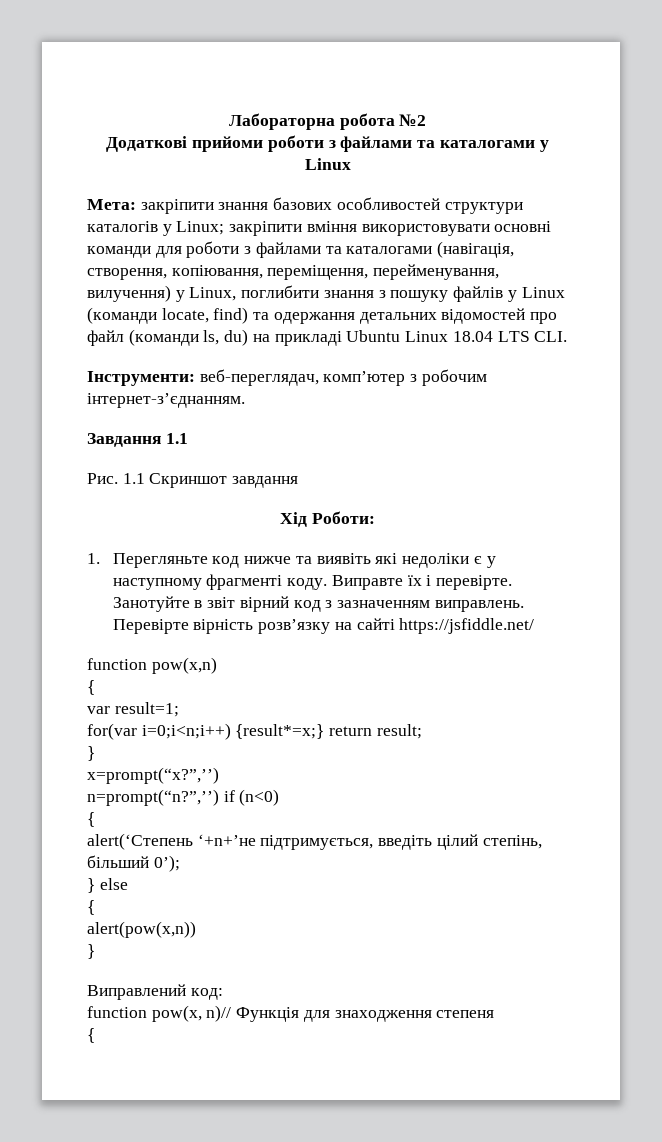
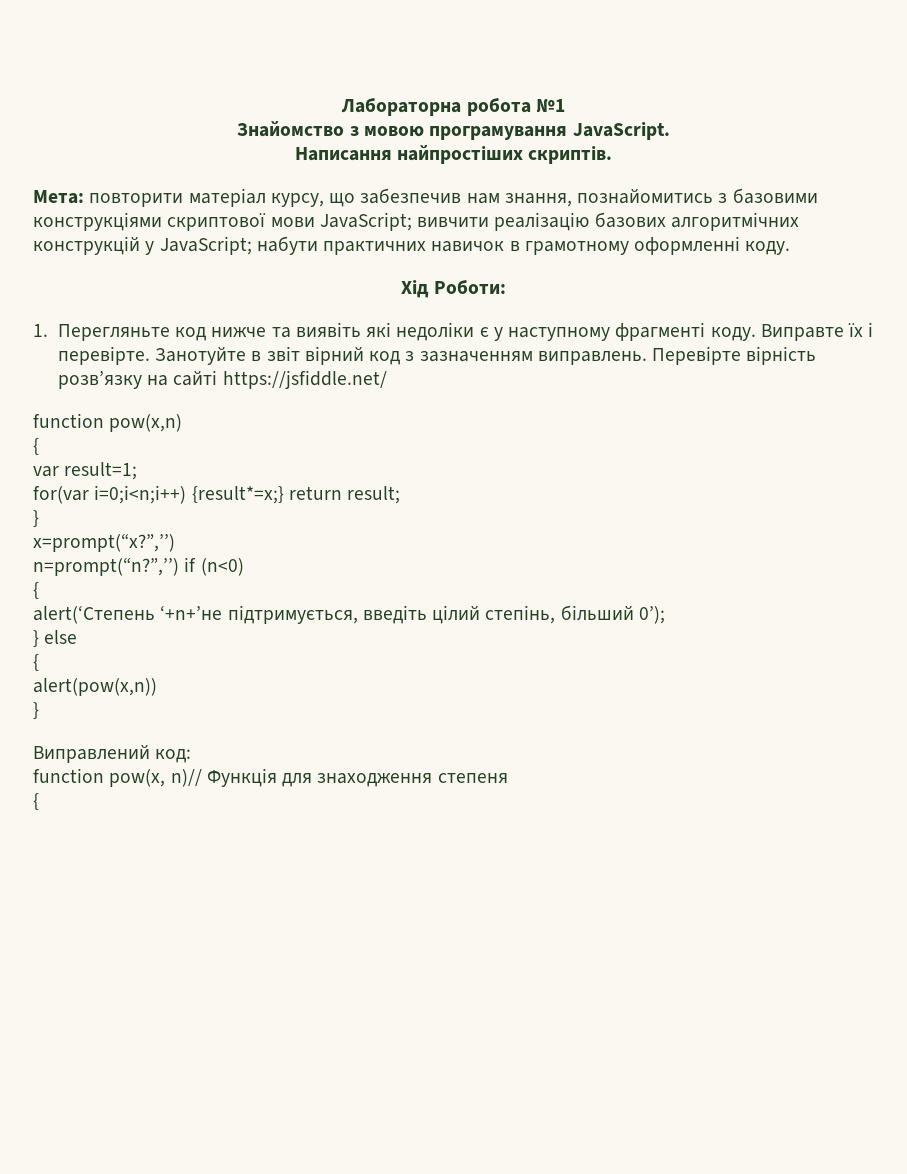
- Лабораторна робота №2
- Додаткові прийоми роботи з файлами та каталогами у Linux
- Мета: закріпити знання базових особливостей структури каталогів у Linux; закріпити вміння використовувати основні команди для роботи з файлами та каталогами (навігація, створення, копіювання, переміщення, перейменування, вилучення) у Linux, поглибити знання з пошуку файлів у Linux (команди locate, find) та одержання детальних відомостей про файл (команди ls, du) на прикладі Ubuntu Linux 18.04 LTS CLI.
- Інструменти: веб-переглядач, комп’ютер з робочим інтернет-з’єднанням.
- Завдання 1.1
- Рис. 1.1 Скриншот завдання
+ Лабораторна робота №1
+ Знайомство з мовою програмування JavaScript.
+ Написання найпростіших скриптів.
+ Мета: повторити матеріал курсу, що забезпечив нам знання, познайомитись з базовими конструкціями скриптової мови JavaScript; вивчити реалізацію базових алгоритмічних конструкцій у JavaScript; набути практичних навичок в грамотному оформленні коду.

